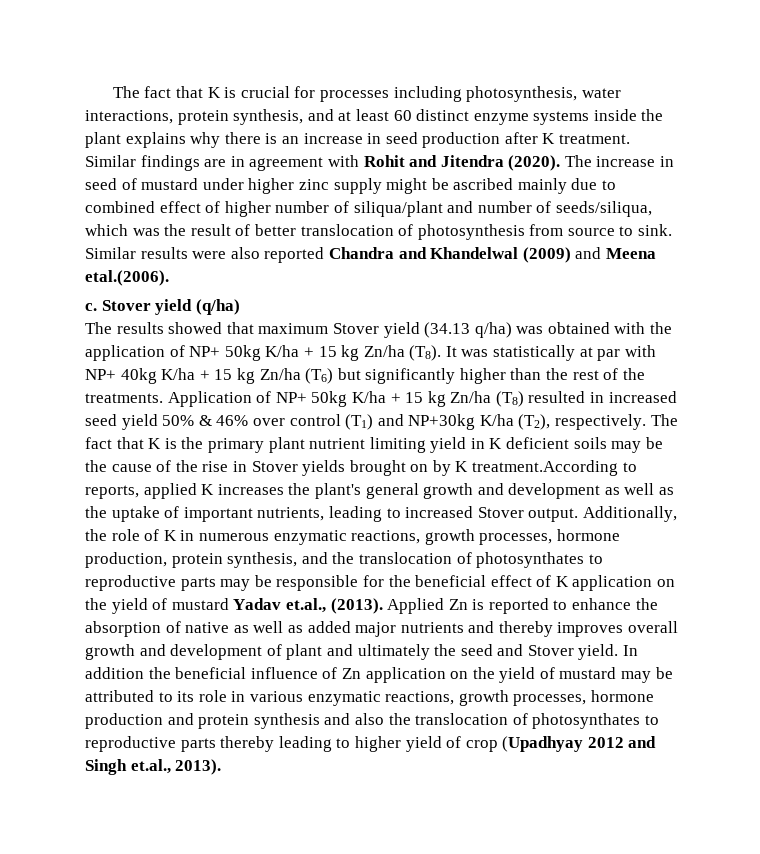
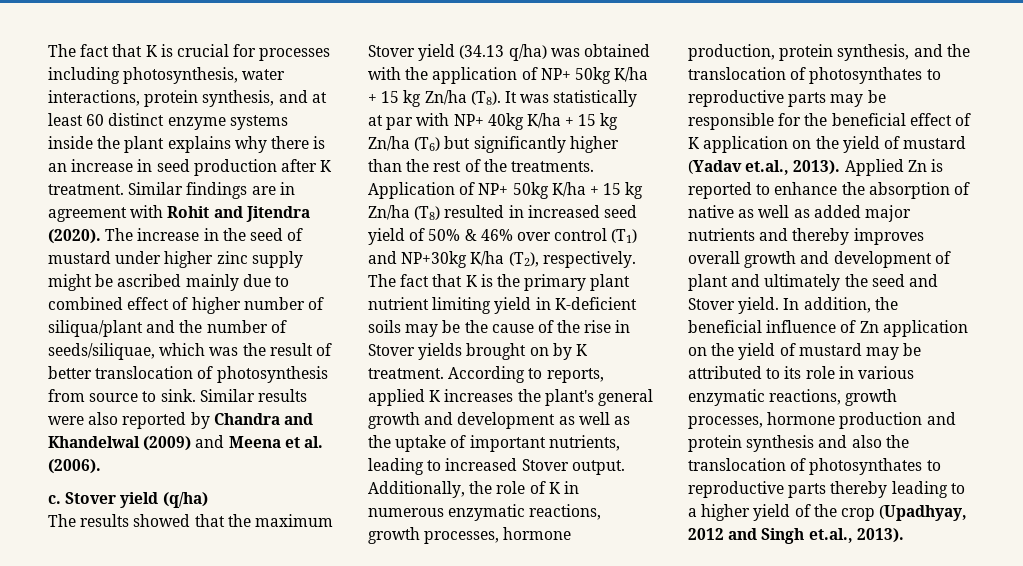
- The increase in seed of mustard under higher zinc supply might be ascribed mainly due to combined effect of higher number of siliqua/plant and number of seeds/siliqua, which was the result of better translocation of photosynthesis from source to sink.
+ The increase in the seed of mustard under higher zinc supply might be ascribed mainly due to combined effect of higher number of siliqua/plant and the number of seeds/siliquae, which was the result of better translocation of photosynthesis from source to sink.
- Similar results were also reported Chandra and Khandelwal (2009) and Meena etal.(2006).
+ Similar results were also reported by Chandra and Khandelwal (2009) and Meena et al. (2006).
- The results showed that maximum Stover yield (34.13 q/ha) was obtained with the application of NP+ 50kg K/ha + 15 kg Zn/ha (T8). It was statistically at par with NP+ 40kg K/ha + 15 kg Zn/ha (T6) but significantly higher than the rest of the treatments.
+ The results showed that the maximum Stover yield (34.13 q/ha) was obtained with the application of NP+ 50kg K/ha + 15 kg Zn/ha (T8). It was statistically at par with NP+ 40kg K/ha + 15 kg Zn/ha (T6) but significantly higher than the rest of the treatments.
- Application of NP+ 50kg K/ha + 15 kg Zn/ha (T8) resulted in increased seed yield 50% & 46% over control (T1) and NP+30kg K/ha (T2), respectively.
+ Application of NP+ 50kg K/ha + 15 kg Zn/ha (T8) resulted in increased seed yield of 50% & 46% over control (T1) and NP+30kg K/ha (T2), respectively.
- The fact that K is the primary plant nutrient limiting yield in K deficient soils may be the cause of the rise in Stover yields brought on by K treatment.According to reports, applied K increases the plant's general growth and development as well as the uptake of important nutrients, leading to increased Stover output.
+ The fact that K is the primary plant nutrient limiting yield in K-deficient soils may be the cause of the rise in Stover yields brought on by K treatment. According to reports, applied K increases the plant's general growth and development as well as the uptake of important nutrients, leading to increased Stover output.
- Additionally, the role of K in numerous enzymatic reactions, growth processes, hormone production, protein synthesis, and the translocation of photosynthates to reproductive parts may be responsible for the beneficial effect of K application on the yield of mustard Yadav et.al., (2013).
+ Additionally, the role of K in numerous enzymatic reactions, growth processes, hormone production, protein synthesis, and the translocation of photosynthates to reproductive parts may be responsible for the beneficial effect of K application on the yield of mustard (Yadav et.al., 2013).
- In addition the beneficial influence of Zn application on the yield of mustard may be attributed to its role in various enzymatic reactions, growth processes, hormone production and protein synthesis and also the translocation of photosynthates to reproductive parts thereby leading to higher yield of crop (Upadhyay 2012 and Singh et.al., 2013).
+ In addition, the beneficial influence of Zn application on the yield of mustard may be attributed to its role in various enzymatic reactions, growth processes, hormone production and protein synthesis and also the translocation of photosynthates to reproductive parts thereby leading to a higher yield of the crop (Upadhyay, 2012 and Singh et.al., 2013).

